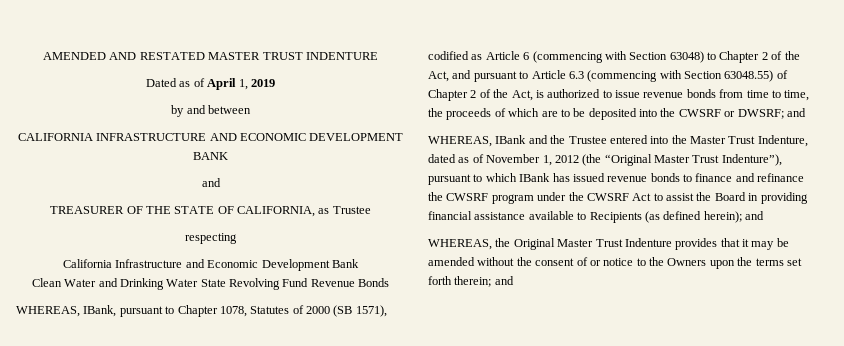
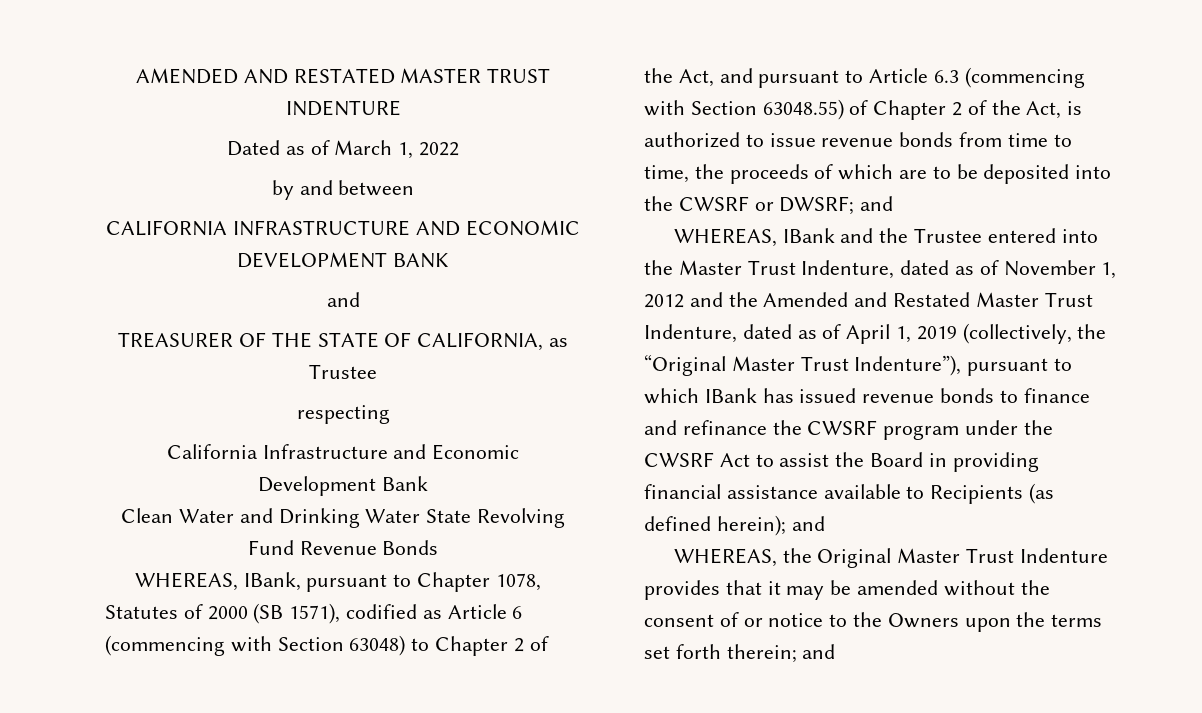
- Dated as of April 1, 2019
+ Dated as of March 1, 2022
- WHEREAS, IBank and the Trustee entered into the Master Trust Indenture, dated as of November 1, 2012 (the “Original Master Trust Indenture”), pursuant to which IBank has issued revenue bonds to finance and refinance the CWSRF program under the CWSRF Act to assist the Board in providing financial assistance available to Recipients (as defined herein); and
+ WHEREAS, IBank and the Trustee entered into the Master Trust Indenture, dated as of November 1, 2012 and the Amended and Restated Master Trust Indenture, dated as of April 1, 2019 (collectively, the “Original Master Trust Indenture”), pursuant to which IBank has issued revenue bonds to finance and refinance the CWSRF program under the CWSRF Act to assist the Board in providing financial assistance available to Recipients (as defined herein); and

